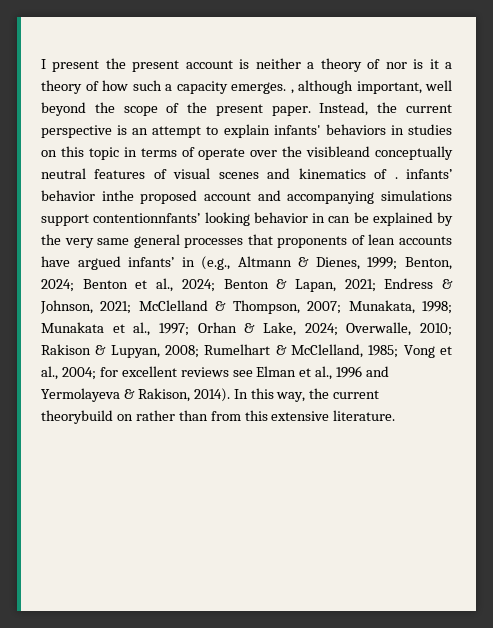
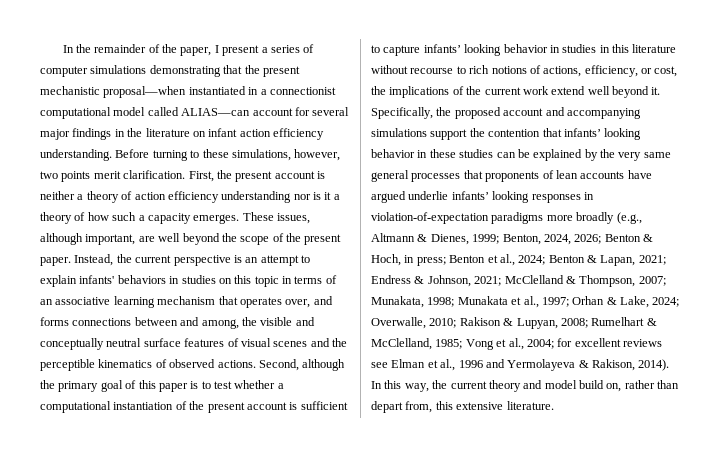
- I present the present account is neither a theory of nor is it a theory of how such a capacity emerges. , although important, well beyond the scope of the present paper.
+ In the remainder of the paper, I present a series of computer simulations demonstrating that the present mechanistic proposal—when instantiated in a connectionist computational model called ALIAS—can account for several major findings in the literature on infant action efficiency understanding. Before turning to these simulations, however, two points merit clarification. First, the present account is neither a theory of action efficiency understanding nor is it a theory of how such a capacity emerges. These issues, although important, are well beyond the scope of the present paper.
- Instead, the current perspective is an attempt to explain infants' behaviors in studies on this topic in terms of operate over the visibleand conceptually neutral features of visual scenes and kinematics of . infants’ behavior inthe proposed account and accompanying simulations support contentionnfants’ looking behavior in can be explained by the very same general processes that proponents of lean accounts have argued infants’ in (e.g., Altmann & Dienes, 1999;
+ Instead, the current perspective is an attempt to explain infants' behaviors in studies on this topic in terms of an associative learning mechanism that operates over, and forms connections between and among, the visible and conceptually neutral surface features of visual scenes and the perceptible kinematics of observed actions. Second, although the primary goal of this paper is to test whether a computational instantiation of the present account is sufficient to capture infants’ looking behavior in studies in this literature without recourse to rich notions of actions, efficiency, or cost, the implications of the current work extend well beyond it. Specifically, the proposed account and accompanying simulations support the contention that infants’ looking behavior in these studies can be explained by the very same general processes that proponents of lean accounts have argued underlie infants’ looking responses in violation-of-expectation paradigms more broadly (e.g., Altmann & Dienes, 1999;
- Benton, 2024;
+ Benton, 2024, 2026; Benton & Hoch, in press;
- In this way, the current theorybuild on rather than from this extensive literature.
+ In this way, the current theory and model build on, rather than depart from, this extensive literature.

